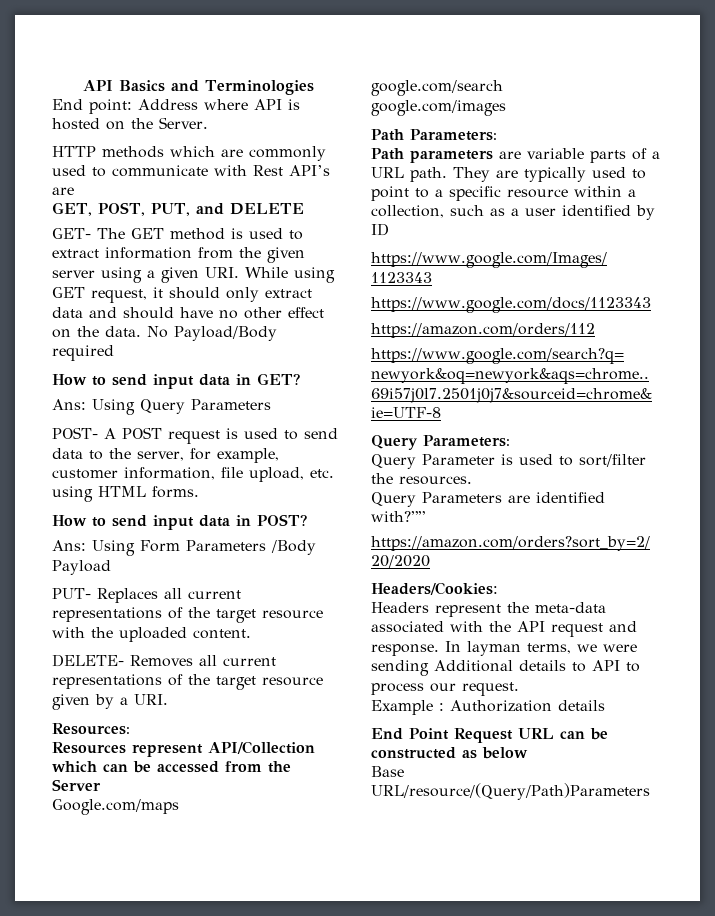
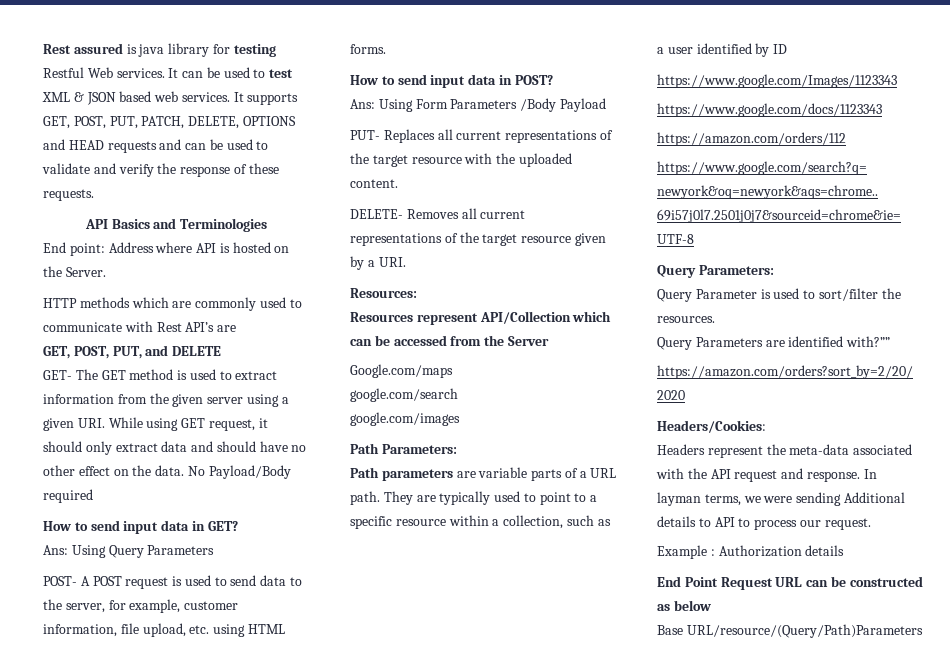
+ Rest assured is java library for testing Restful Web services. It can be used to test XML & JSON based web services. It supports GET, POST, PUT, PATCH, DELETE, OPTIONS and HEAD requests and can be used to validate and verify the response of these requests.

